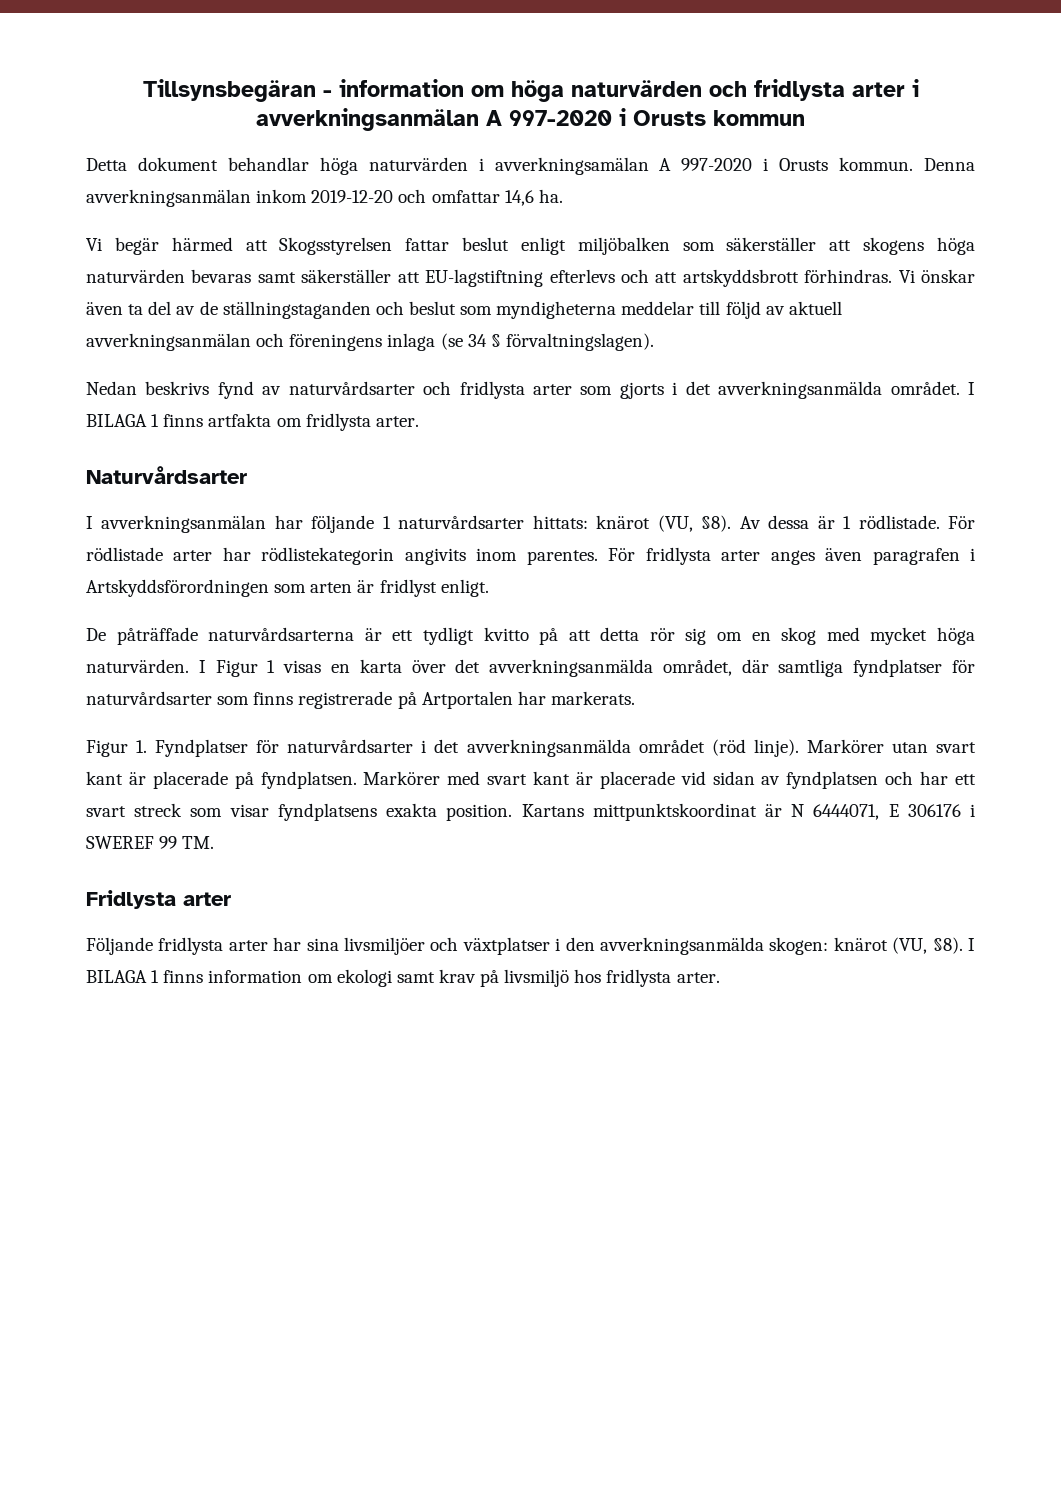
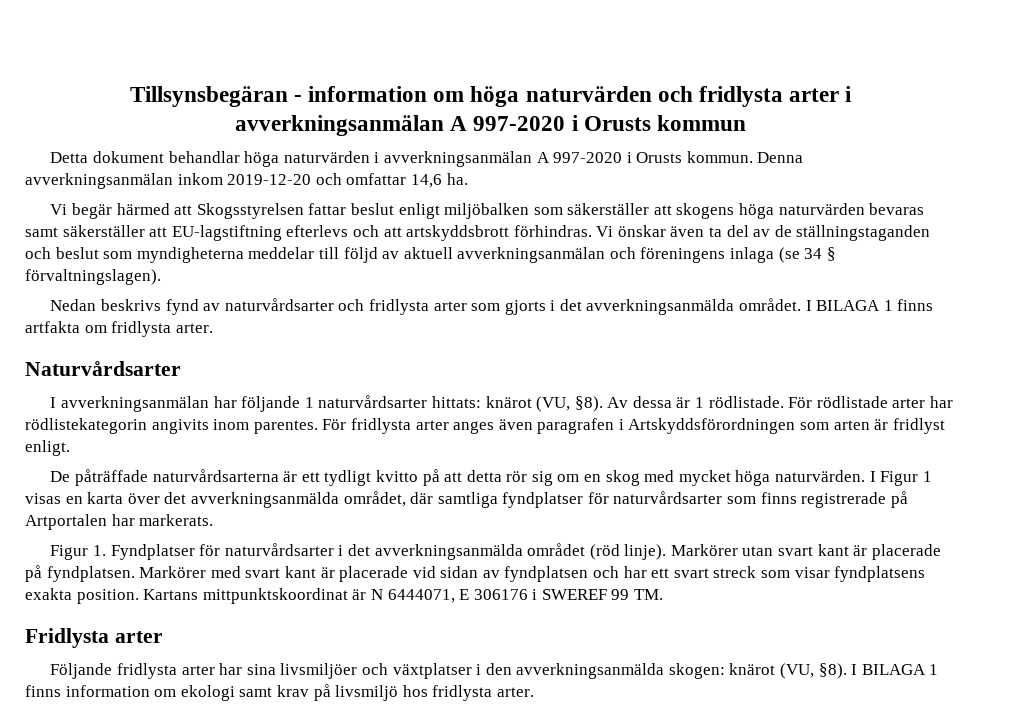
- Detta dokument behandlar höga naturvärden i avverkningsamälan A 997-2020 i Orusts kommun.
+ Detta dokument behandlar höga naturvärden i avverkningsanmälan A 997-2020 i Orusts kommun.

